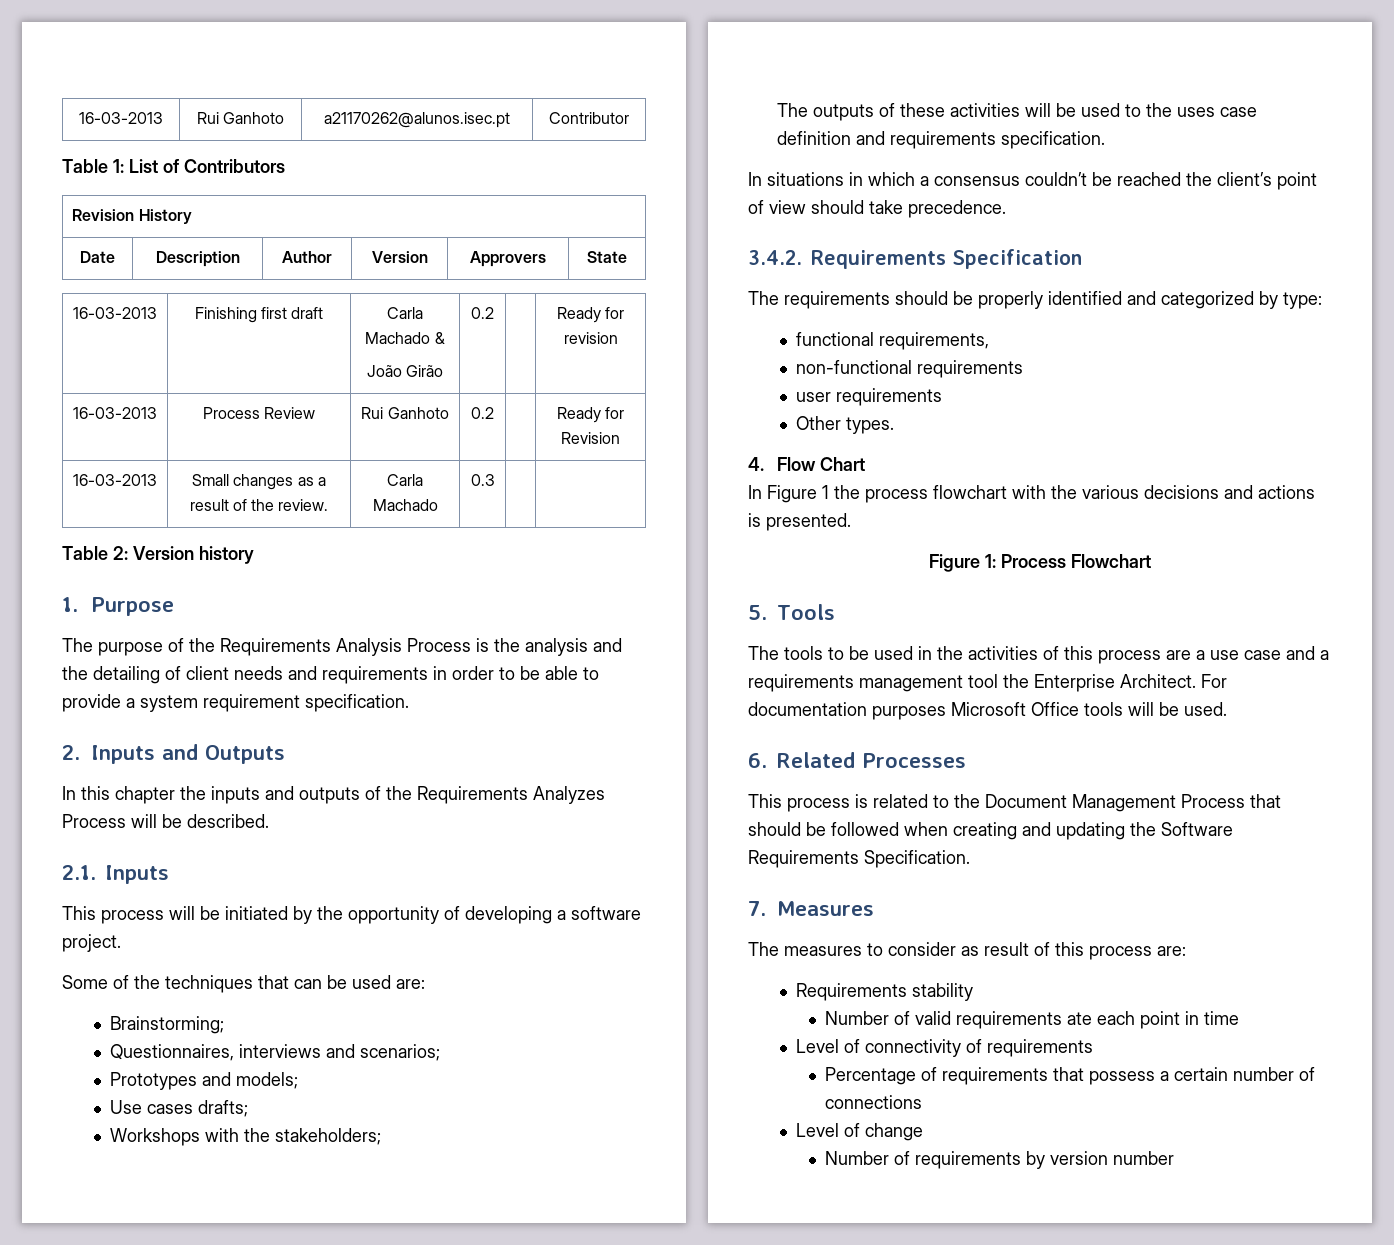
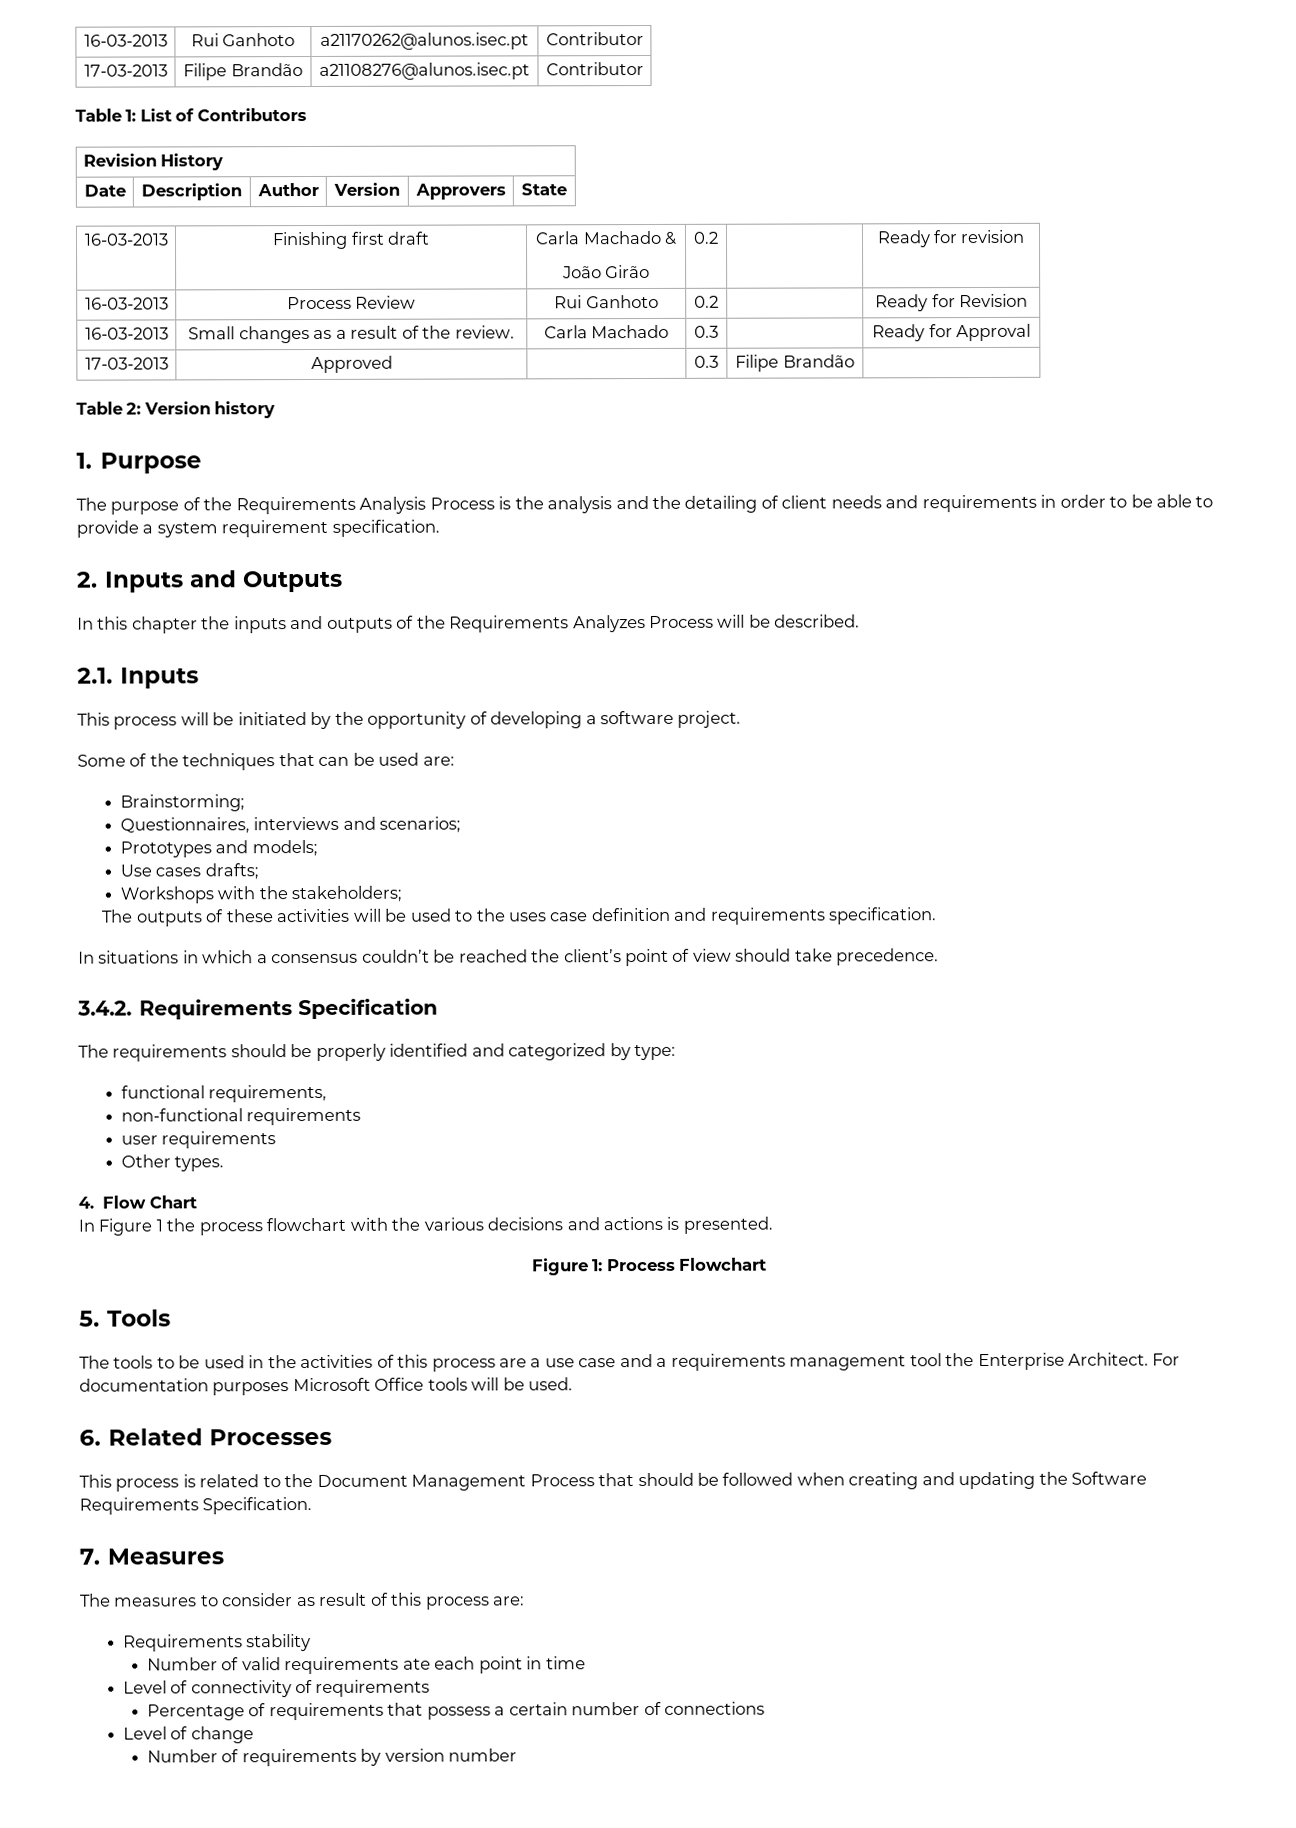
+ 17-03-2013 | Filipe Brandão | a21108276@alunos.isec.pt | Contributor
- 16-03-2013 | Small changes as a result of the review. | Carla Machado | 0.3 | |
+ 16-03-2013 | Small changes as a result of the review. | Carla Machado | 0.3 | | Ready for Approval
+ 17-03-2013 | Approved | | 0.3 | Filipe Brandão |

